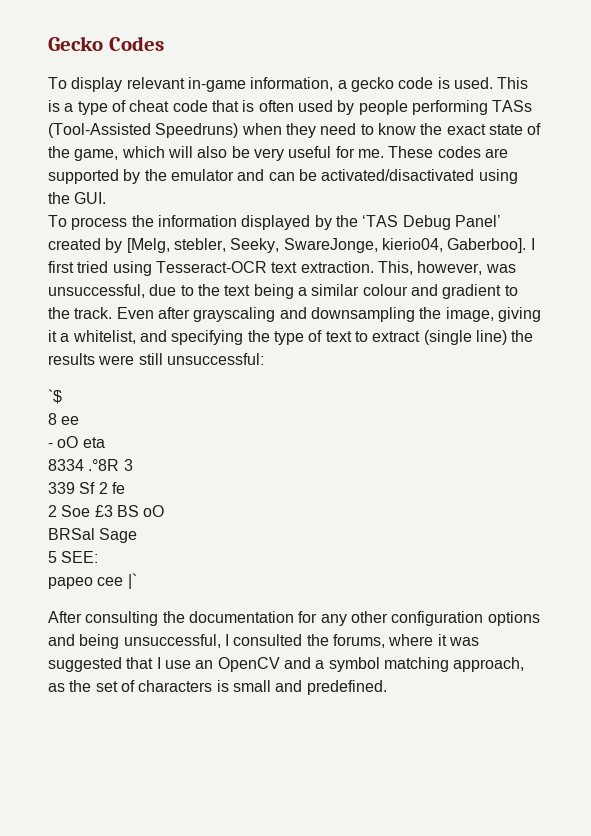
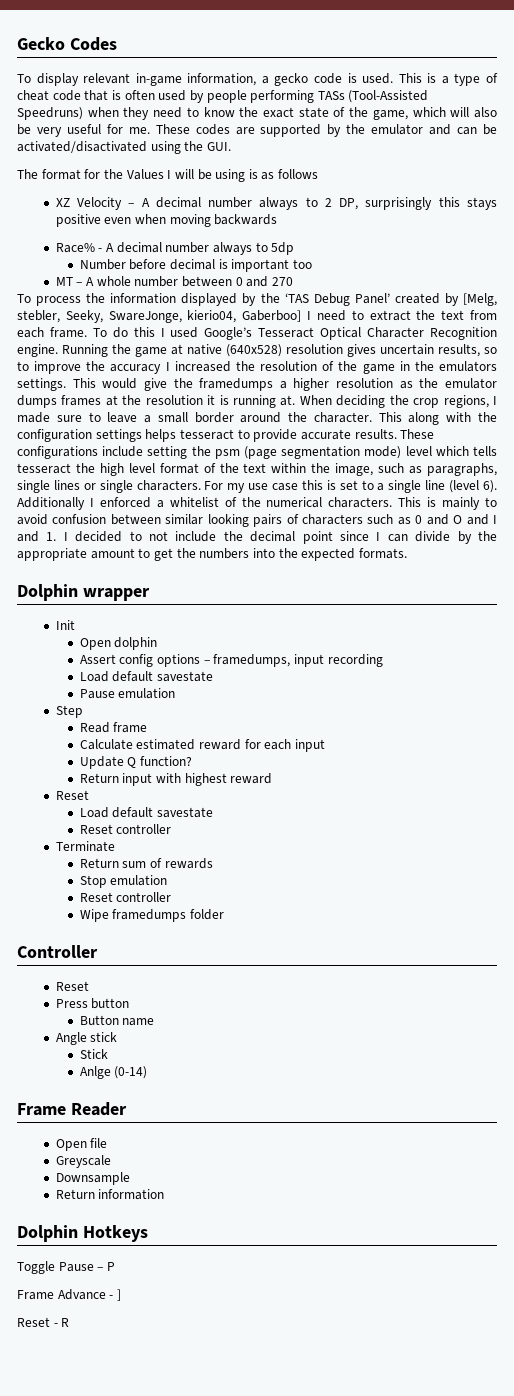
+ The format for the Values I will be using is as follows
+ XZ Velocity – A decimal number always to 2 DP, surprisingly this stays positive even when moving backwards
+ Race% - A decimal number always to 5dp
+ Number before decimal is important too
+ MT – A whole number between 0 and 270
- To process the information displayed by the ‘TAS Debug Panel’ created by [Melg, stebler, Seeky, SwareJonge, kierio04, Gaberboo]. I first tried using Tesseract-OCR text extraction. This, however, was unsuccessful, due to the text being a similar colour and gradient to the track. Even after grayscaling and downsampling the image, giving it a whitelist, and specifying the type of text to extract (single line) the results were still unsuccessful:
- `$
- 8 ee
- - oO eta
- 8334 .°8R 3
- 339 Sf 2 fe
- 2 Soe £3 BS oO
- BRSal Sage
- 5 SEE:
- papeo cee |`
- After consulting the documentation for any other configuration options and being unsuccessful, I consulted the forums, where it was suggested that I use an OpenCV and a symbol matching approach, as the set of characters is small and predefined.
+ To process the information displayed by the ‘TAS Debug Panel’ created by [Melg, stebler, Seeky, SwareJonge, kierio04, Gaberboo] I need to extract the text from each frame. To do this I used Google’s Tesseract Optical Character Recognition engine. Running the game at native (640x528) resolution gives uncertain results, so to improve the accuracy I increased the resolution of the game in the emulators settings. This would give the framedumps a higher resolution as the emulator dumps frames at the resolution it is running at. When deciding the crop regions, I made sure to leave a small border around the character. This along with the configuration settings helps tesseract to provide accurate results. These configurations include setting the psm (page segmentation mode) level which tells tesseract the high level format of the text within the image, such as paragraphs, single lines or single characters. For my use case this is set to a single line (level 6). Additionally I enforced a whitelist of the numerical characters. This is mainly to avoid confusion between similar looking pairs of characters such as 0 and O and I and 1. I decided to not include the decimal point since I can divide by the appropriate amount to get the numbers into the expected formats.
+ Dolphin wrapper
+ Init
+ Open dolphin
+ Assert config options – framedumps, input recording
+ Load default savestate
+ Pause emulation
+ Step
+ Read frame
+ Calculate estimated reward for each input
+ Update Q function?
+ Return input with highest reward
+ Reset
+ Load default savestate
+ Reset controller
+ Terminate
+ Return sum of rewards
+ Stop emulation
+ Reset controller
+ Wipe framedumps folder
+ Controller
+ Reset
+ Press button
+ Button name
+ Angle stick
+ Stick
+ Anlge (0-14)
+ Frame Reader
+ Open file
+ Greyscale
+ Downsample
+ Return information
+ Dolphin Hotkeys
+ Toggle Pause – P
+ Frame Advance - ]
+ Reset - R

